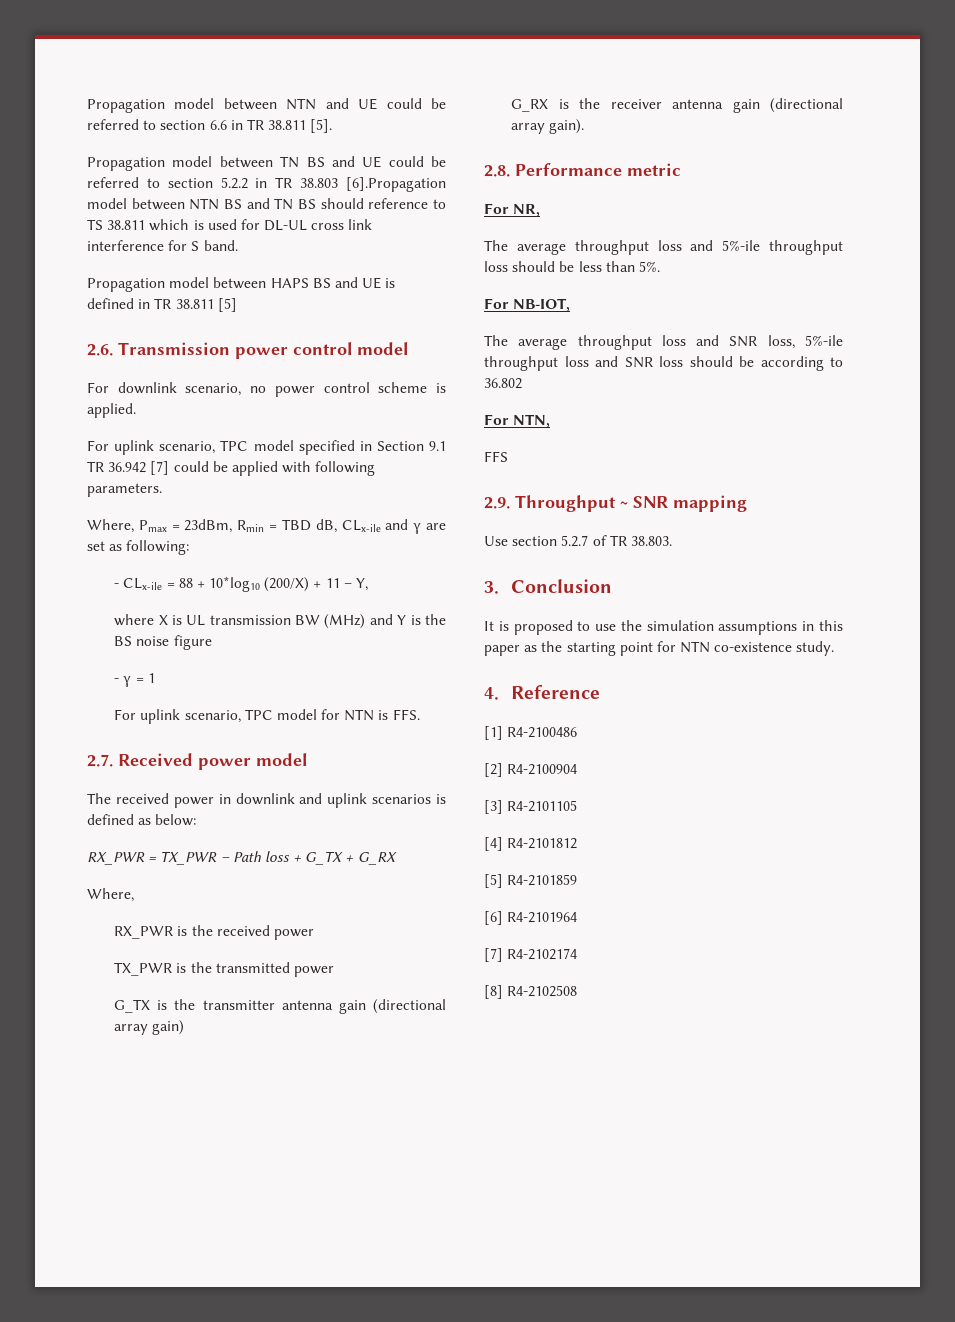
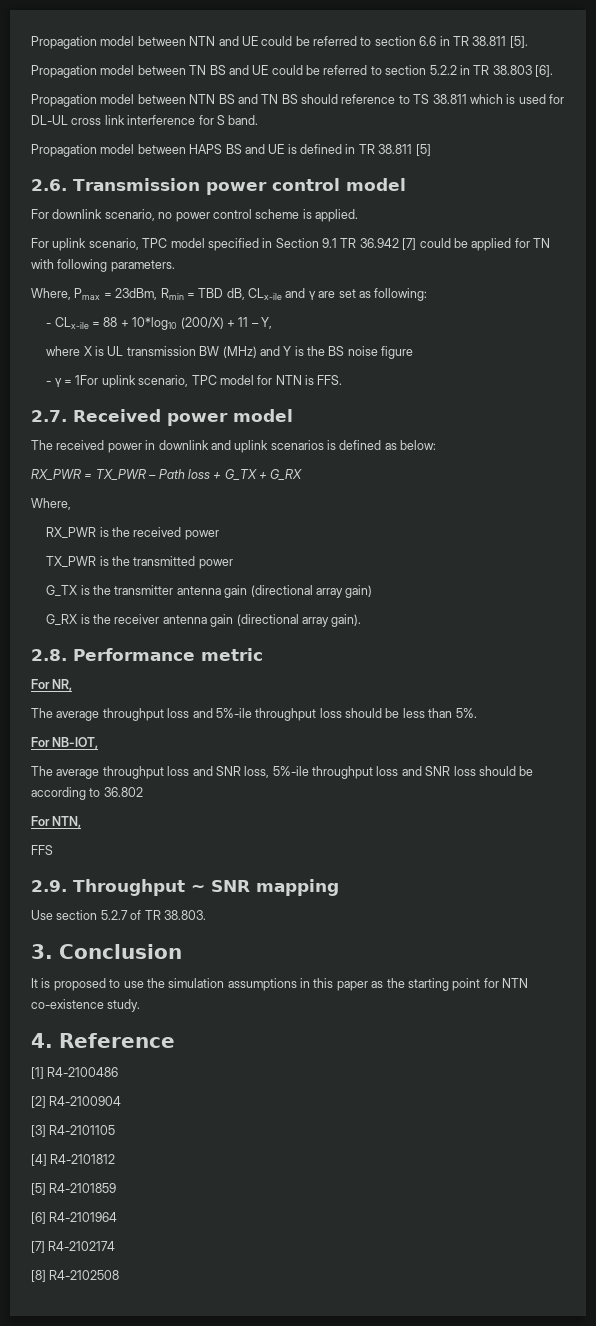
- Propagation model between TN BS and UE could be referred to section 5.2.2 in TR 38.803 [6].Propagation model between NTN BS and TN BS should reference to TS 38.811 which is used for DL-UL cross link interference for S band.
+ Propagation model between TN BS and UE could be referred to section 5.2.2 in TR 38.803 [6].
+ Propagation model between NTN BS and TN BS should reference to TS 38.811 which is used for DL-UL cross link interference for S band.
- For uplink scenario, TPC model specified in Section 9.1 TR 36.942 [7] could be applied with following parameters.
+ For uplink scenario, TPC model specified in Section 9.1 TR 36.942 [7] could be applied for TN with following parameters.
- - γ = 1
- For uplink scenario, TPC model for NTN is FFS.
+ - γ = 1For uplink scenario, TPC model for NTN is FFS.

